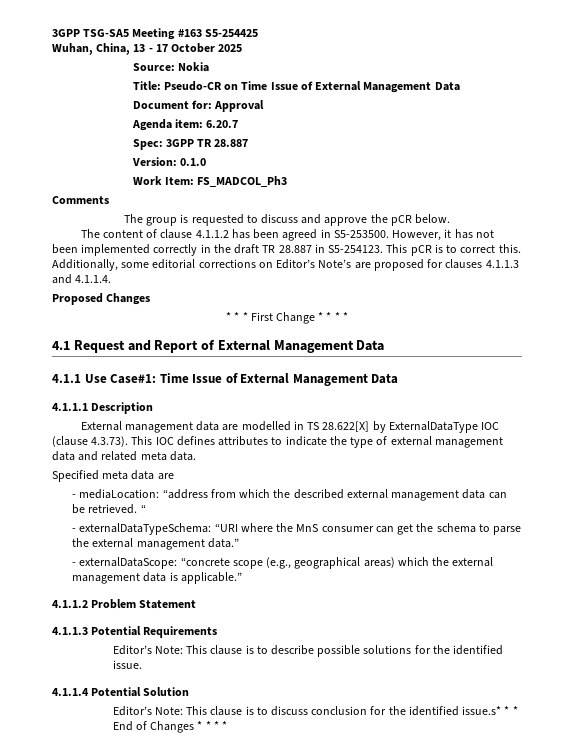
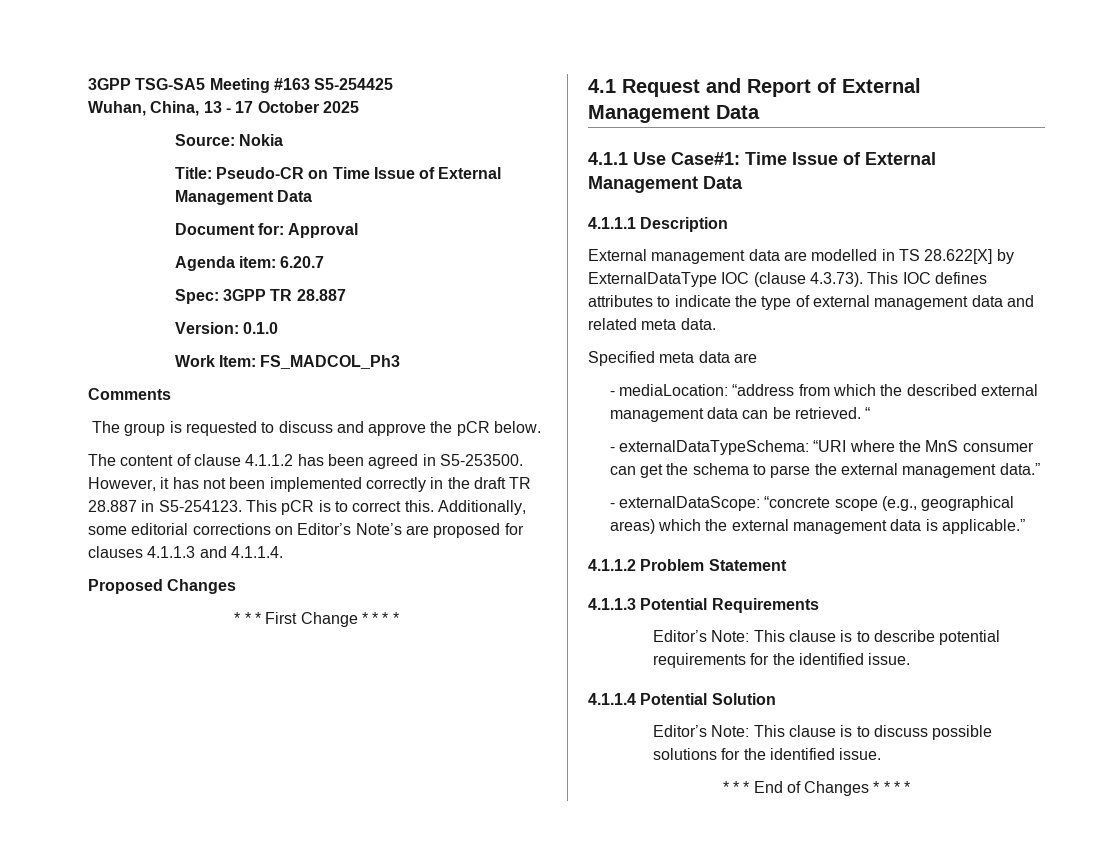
- Editor’s Note: This clause is to describe possible solutions for the identified issue.
+ Editor’s Note: This clause is to describe potential requirements for the identified issue.
- Editor’s Note: This clause is to discuss conclusion for the identified issue.s* * * End of Changes * * * *
+ Editor’s Note: This clause is to discuss possible solutions for the identified issue.
+ * * * End of Changes * * * *

